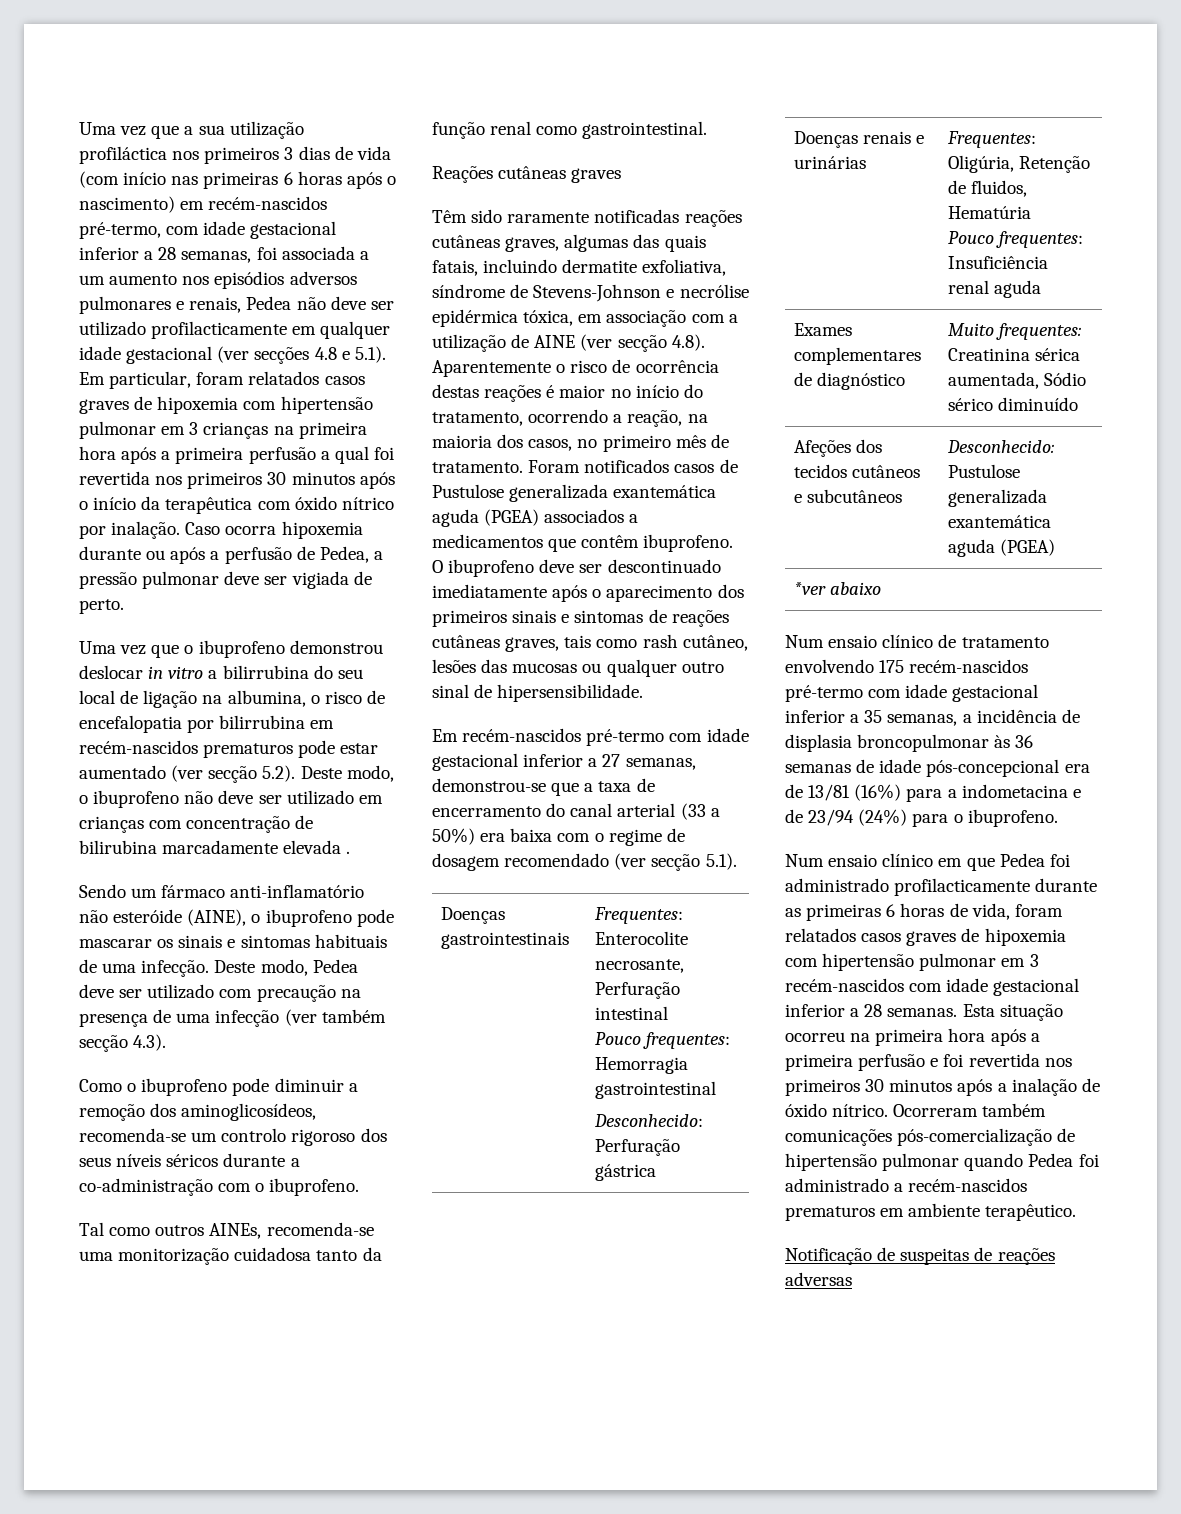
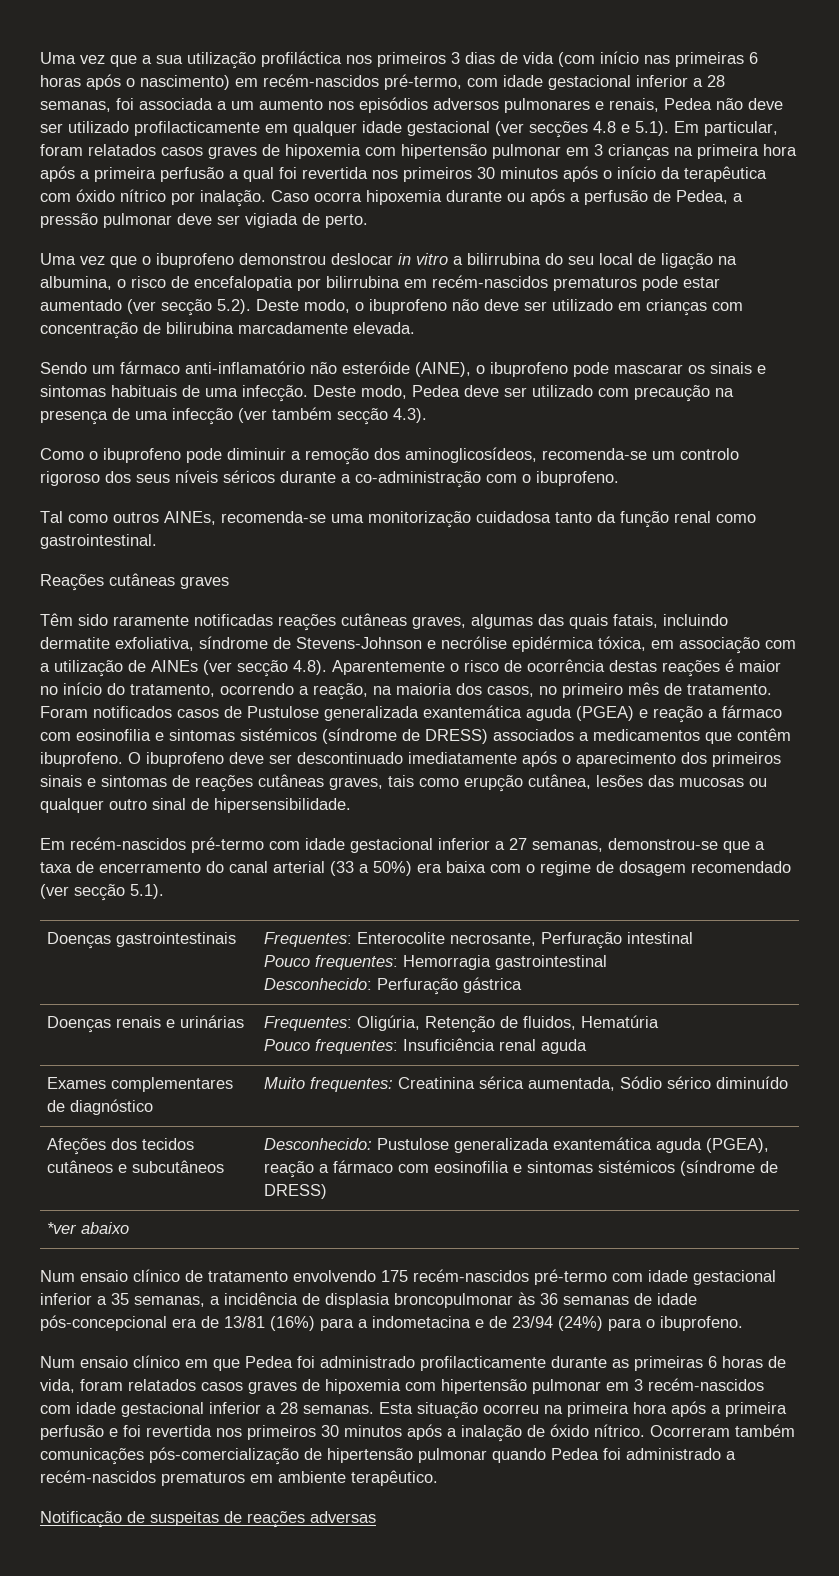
- Uma vez que o ibuprofeno demonstrou deslocar in vitro a bilirrubina do seu local de ligação na albumina, o risco de encefalopatia por bilirrubina em recém-nascidos prematuros pode estar aumentado (ver secção 5.2). Deste modo, o ibuprofeno não deve ser utilizado em crianças com concentração de bilirubina marcadamente elevada .
+ Uma vez que o ibuprofeno demonstrou deslocar in vitro a bilirrubina do seu local de ligação na albumina, o risco de encefalopatia por bilirrubina em recém-nascidos prematuros pode estar aumentado (ver secção 5.2). Deste modo, o ibuprofeno não deve ser utilizado em crianças com concentração de bilirubina marcadamente elevada.
- Têm sido raramente notificadas reações cutâneas graves, algumas das quais fatais, incluindo dermatite exfoliativa, síndrome de Stevens-Johnson e necrólise epidérmica tóxica, em associação com a utilização de AINE (ver secção 4.8). Aparentemente o risco de ocorrência destas reações é maior no início do tratamento, ocorrendo a reação, na maioria dos casos, no primeiro mês de tratamento.
+ Têm sido raramente notificadas reações cutâneas graves, algumas das quais fatais, incluindo dermatite exfoliativa, síndrome de Stevens-Johnson e necrólise epidérmica tóxica, em associação com a utilização de AINEs (ver secção 4.8). Aparentemente o risco de ocorrência destas reações é maior no início do tratamento, ocorrendo a reação, na maioria dos casos, no primeiro mês de tratamento.
- Foram notificados casos de Pustulose generalizada exantemática aguda (PGEA) associados a medicamentos que contêm ibuprofeno.
+ Foram notificados casos de Pustulose generalizada exantemática aguda (PGEA) e reação a fármaco com eosinofilia e sintomas sistémicos (síndrome de DRESS) associados a medicamentos que contêm ibuprofeno.
- O ibuprofeno deve ser descontinuado imediatamente após o aparecimento dos primeiros sinais e sintomas de reações cutâneas graves, tais como rash cutâneo, lesões das mucosas ou qualquer outro sinal de hipersensibilidade.
+ O ibuprofeno deve ser descontinuado imediatamente após o aparecimento dos primeiros sinais e sintomas de reações cutâneas graves, tais como erupção cutânea, lesões das mucosas ou qualquer outro sinal de hipersensibilidade.
- Afeções dos tecidos cutâneos e subcutâneos | Desconhecido: Pustulose generalizada exantemática aguda (PGEA)
+ Afeções dos tecidos cutâneos e subcutâneos | Desconhecido: Pustulose generalizada exantemática aguda (PGEA), reação a fármaco com eosinofilia e sintomas sistémicos (síndrome de DRESS)

